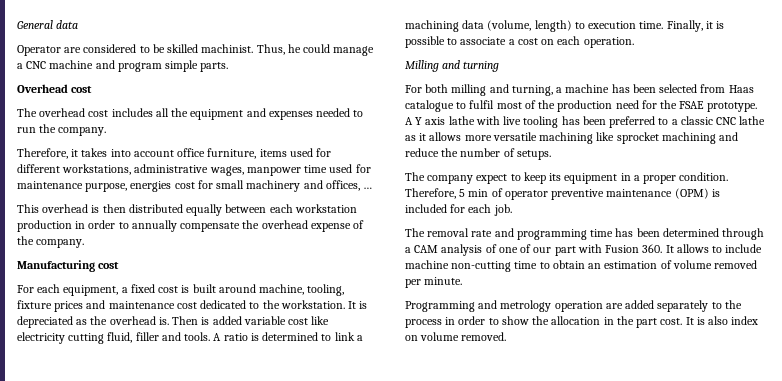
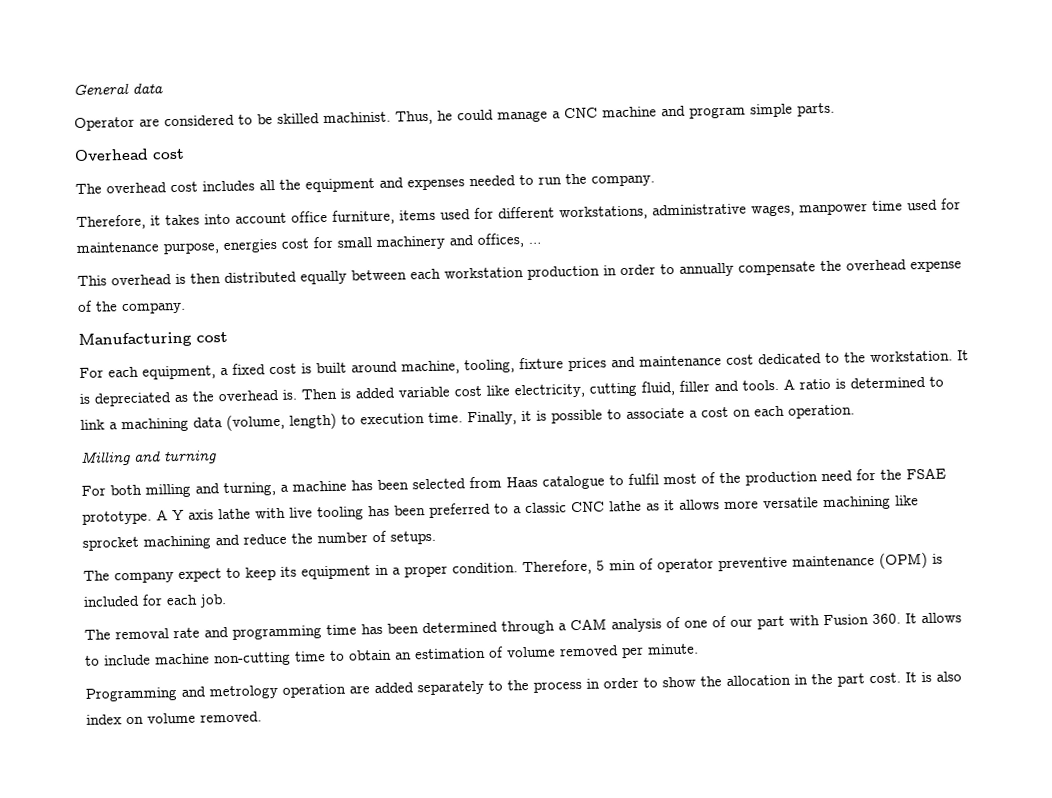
- Then is added variable cost like electricity cutting fluid, filler and tools.
+ Then is added variable cost like electricity, cutting fluid, filler and tools.

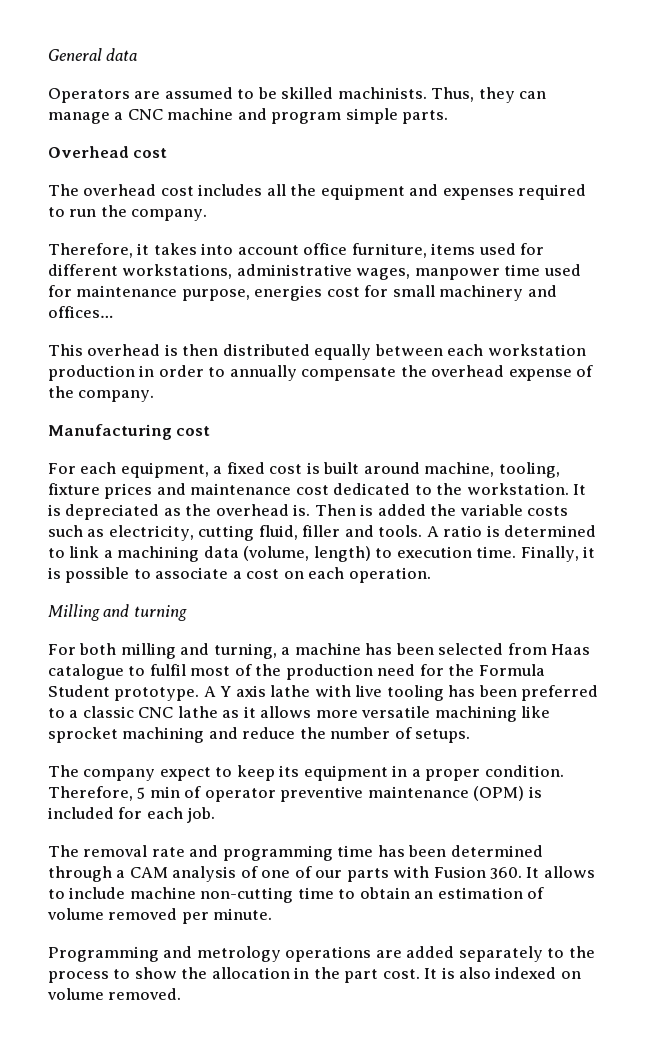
- Operator are considered to be skilled machinist. Thus, he could manage a CNC machine and program simple parts.
+ Operators are assumed to be skilled machinists. Thus, they can manage a CNC machine and program simple parts.
- The overhead cost includes all the equipment and expenses needed to run the company.
+ The overhead cost includes all the equipment and expenses required to run the company.
- Therefore, it takes into account office furniture, items used for different workstations, administrative wages, manpower time used for maintenance purpose, energies cost for small machinery and offices, …
+ Therefore, it takes into account office furniture, items used for different workstations, administrative wages, manpower time used for maintenance purpose, energies cost for small machinery and offices…
- Then is added variable cost like electricity, cutting fluid, filler and tools.
+ Then is added the variable costs such as electricity, cutting fluid, filler and tools.
- For both milling and turning, a machine has been selected from Haas catalogue to fulfil most of the production need for the FSAE prototype.
+ For both milling and turning, a machine has been selected from Haas catalogue to fulfil most of the production need for the Formula Student prototype.
- The removal rate and programming time has been determined through a CAM analysis of one of our part with Fusion 360. It allows to include machine non-cutting time to obtain an estimation of volume removed per minute.
+ The removal rate and programming time has been determined through a CAM analysis of one of our parts with Fusion 360. It allows to include machine non-cutting time to obtain an estimation of volume removed per minute.
- Programming and metrology operation are added separately to the process in order to show the allocation in the part cost.
+ Programming and metrology operations are added separately to the process to show the allocation in the part cost.
- It is also index on volume removed.
+ It is also indexed on volume removed.

